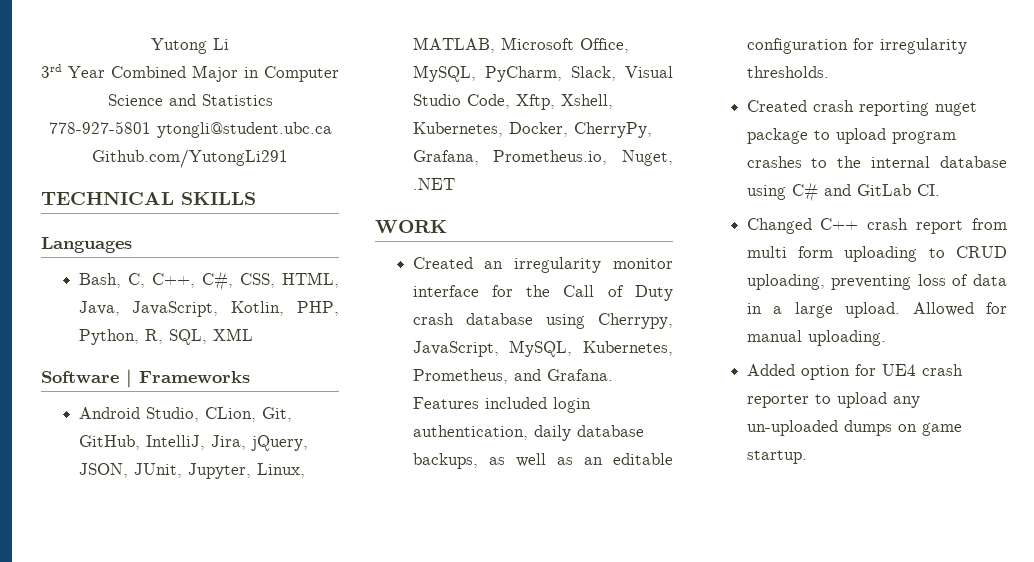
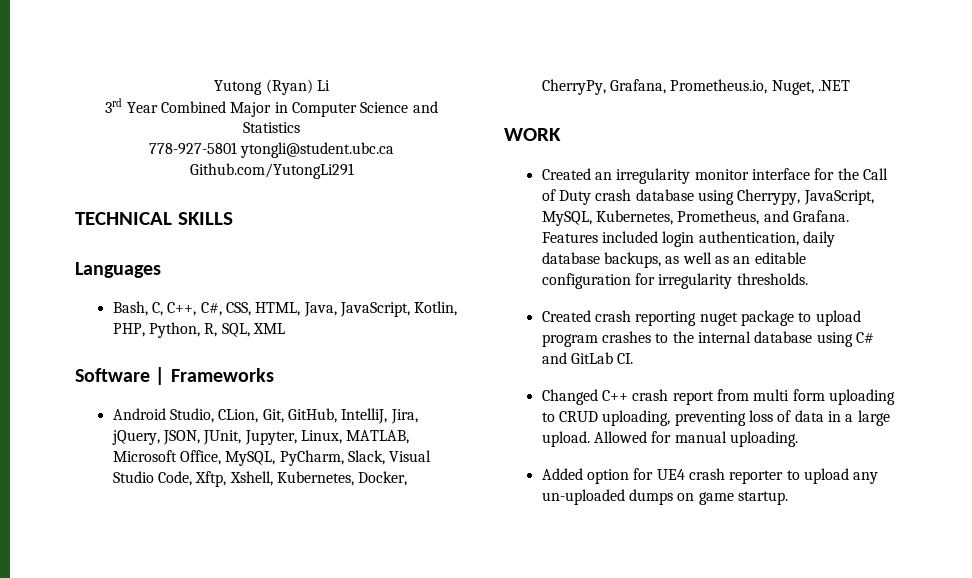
- Yutong Li
+ Yutong (Ryan) Li

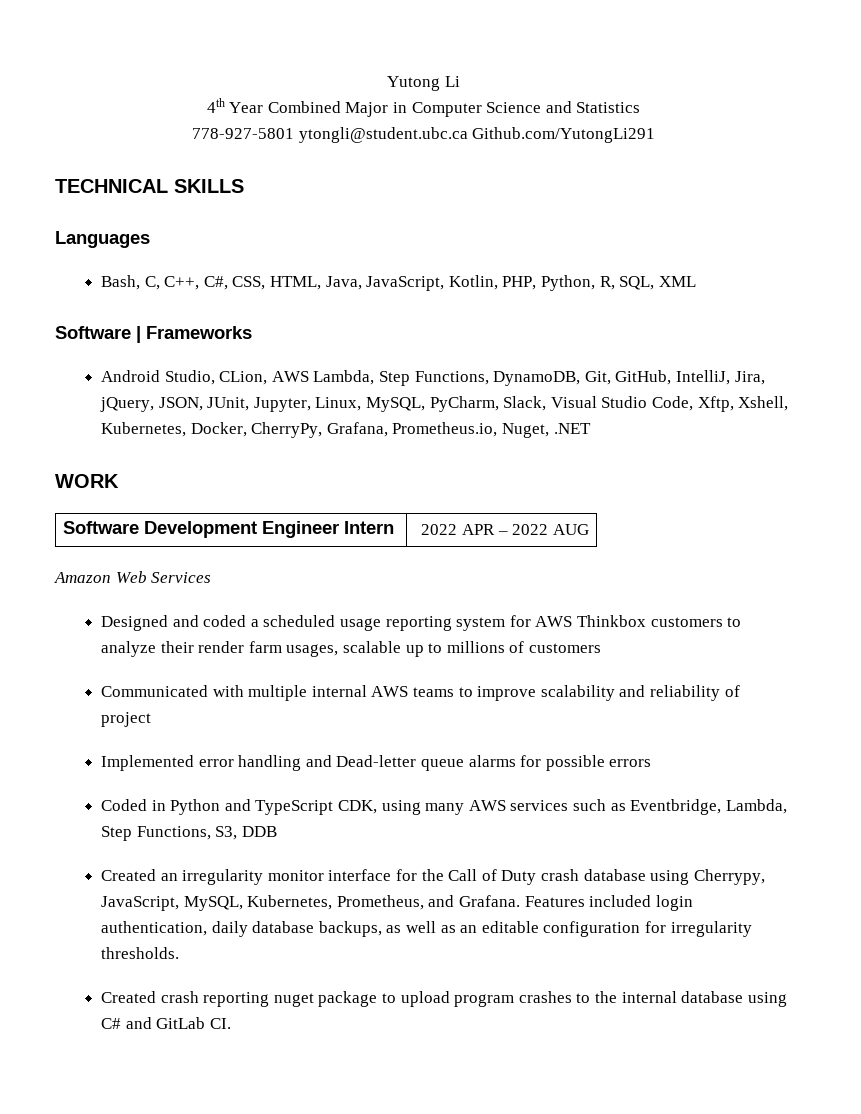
- Yutong (Ryan) Li
+ Yutong Li
- 3rd Year Combined Major in Computer Science and Statistics
+ 4th Year Combined Major in Computer Science and Statistics
- Android Studio, CLion, Git, GitHub, IntelliJ, Jira, jQuery, JSON, JUnit, Jupyter, Linux, MATLAB, Microsoft Office, MySQL, PyCharm, Slack, Visual Studio Code, Xftp, Xshell, Kubernetes, Docker, CherryPy, Grafana, Prometheus.io, Nuget, .NET
+ Android Studio, CLion, AWS Lambda, Step Functions, DynamoDB, Git, GitHub, IntelliJ, Jira, jQuery, JSON, JUnit, Jupyter, Linux, MySQL, PyCharm, Slack, Visual Studio Code, Xftp, Xshell, Kubernetes, Docker, CherryPy, Grafana, Prometheus.io, Nuget, .NET
+ Software Development Engineer Intern | 2022 APR – 2022 AUG
+ Amazon Web Services
+ Designed and coded a scheduled usage reporting system for AWS Thinkbox customers to analyze their render farm usages, scalable up to millions of customers
+ Communicated with multiple internal AWS teams to improve scalability and reliability of project
+ Implemented error handling and Dead-letter queue alarms for possible errors
+ Coded in Python and TypeScript CDK, using many AWS services such as Eventbridge, Lambda, Step Functions, S3, DDB
- Changed C++ crash report from multi form uploading to CRUD uploading, preventing loss of data in a large upload. Allowed for manual uploading.
- Added option for UE4 crash reporter to upload any un-uploaded dumps on game startup.

